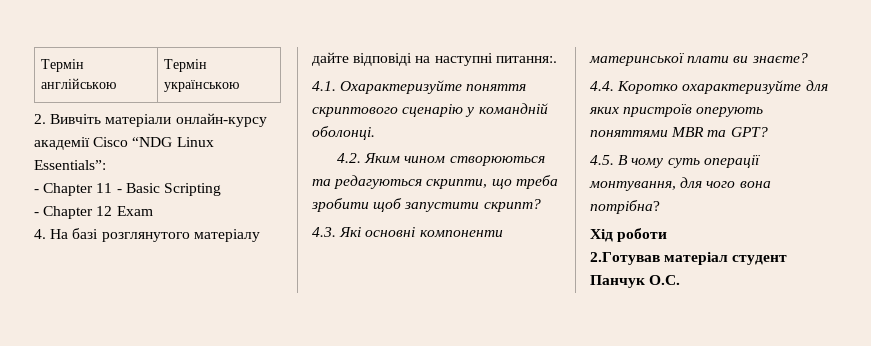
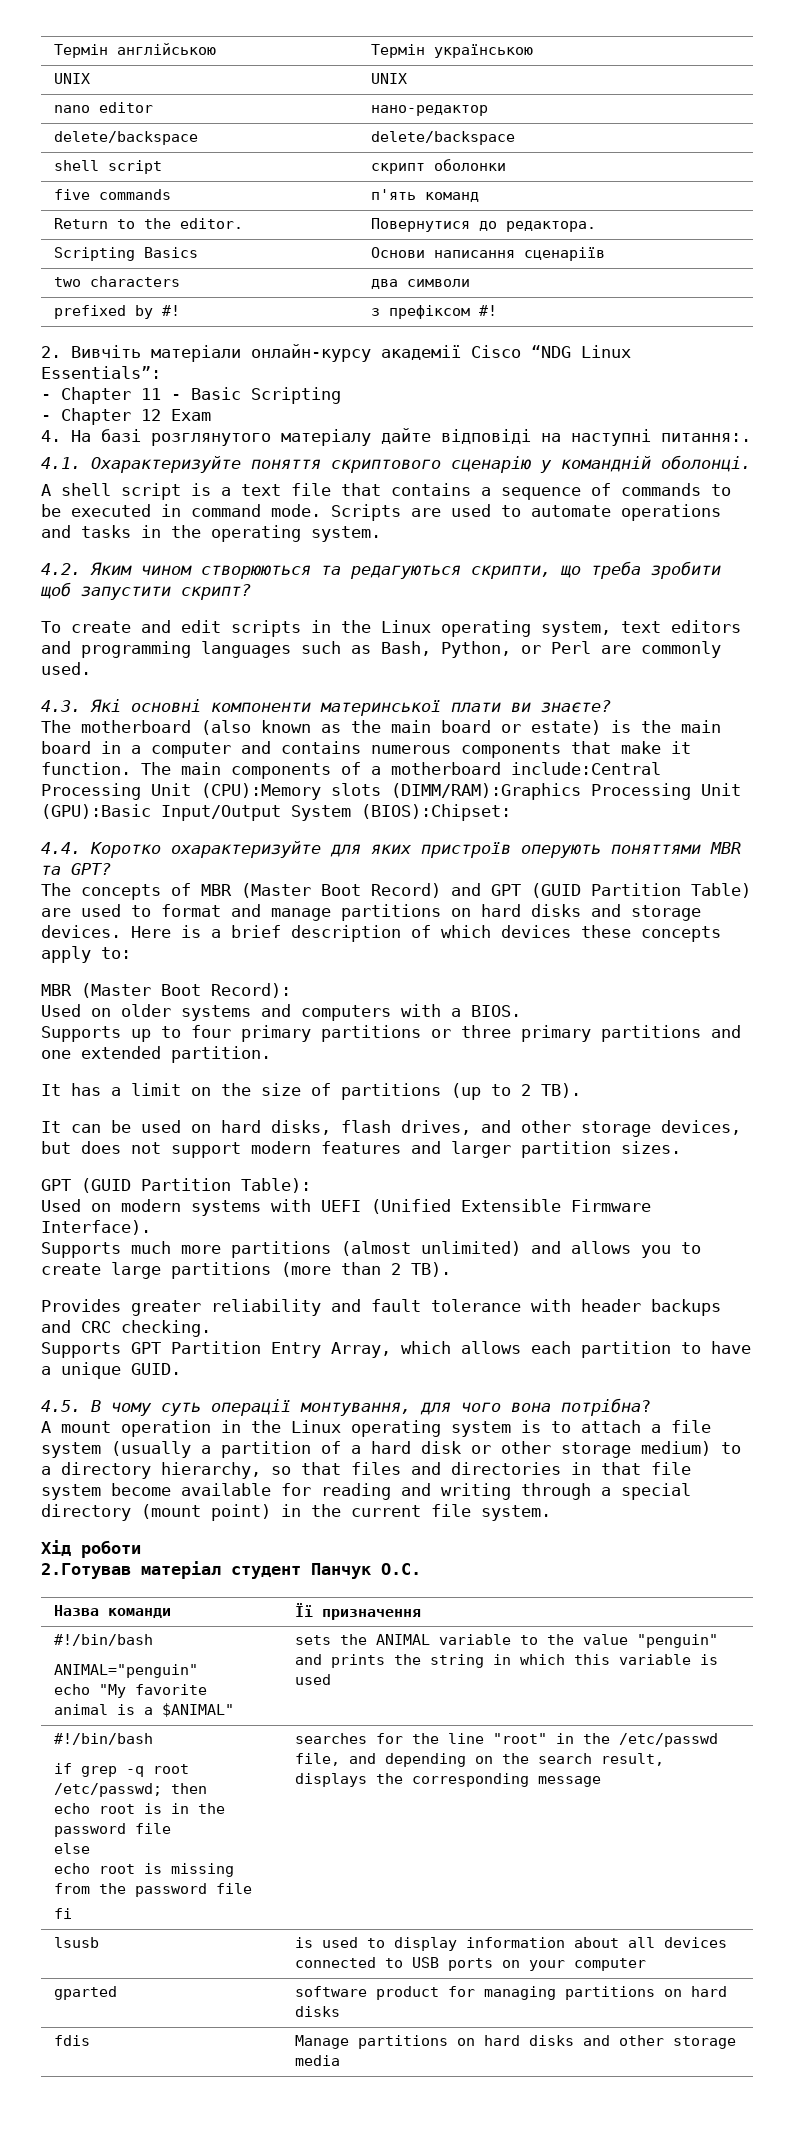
+ UNIX | UNIX
+ nano editor | нано-редактор
+ delete/backspace | delete/backspace
+ shell script | скрипт оболонки
+ five commands | п'ять команд
+ Return to the editor. | Повернутися до редактора.
+ Scripting Basics | Основи написання сценаріїв
+ two characters | два символи
+ prefixed by #! | з префіксом #!
+ A shell script is a text file that contains a sequence of commands to be executed in command mode. Scripts are used to automate operations and tasks in the operating system.
+ To create and edit scripts in the Linux operating system, text editors and programming languages such as Bash, Python, or Perl are commonly used.
+ The motherboard (also known as the main board or estate) is the main board in a computer and contains numerous components that make it function. The main components of a motherboard include:Central Processing Unit (CPU):Memory slots (DIMM/RAM):Graphics Processing Unit (GPU):Basic Input/Output System (BIOS):Chipset:
+ The concepts of MBR (Master Boot Record) and GPT (GUID Partition Table) are used to format and manage partitions on hard disks and storage devices. Here is a brief description of which devices these concepts apply to:
+ MBR (Master Boot Record):
+ Used on older systems and computers with a BIOS.
+ Supports up to four primary partitions or three primary partitions and one extended partition.
+ It has a limit on the size of partitions (up to 2 TB).
+ It can be used on hard disks, flash drives, and other storage devices, but does not support modern features and larger partition sizes.
+ GPT (GUID Partition Table):
+ Used on modern systems with UEFI (Unified Extensible Firmware Interface).
+ Supports much more partitions (almost unlimited) and allows you to create large partitions (more than 2 TB).
+ Provides greater reliability and fault tolerance with header backups and CRC checking.
+ Supports GPT Partition Entry Array, which allows each partition to have a unique GUID.
+ A mount operation in the Linux operating system is to attach a file system (usually a partition of a hard disk or other storage medium) to a directory hierarchy, so that files and directories in that file system become available for reading and writing through a special directory (mount point) in the current file system.
+ Назва команди | Її призначення
+ #!/bin/bash
+ ANIMAL="penguin"
+ echo "My favorite animal is a $ANIMAL" | sets the ANIMAL variable to the value "penguin" and prints the string in which this variable is used
+ #!/bin/bash
+ if grep -q root /etc/passwd; then
+ echo root is in the password file
+ else
+ echo root is missing from the password file
+ fi | searches for the line "root" in the /etc/passwd file, and depending on the search result, displays the corresponding message
+ lsusb | is used to display information about all devices connected to USB ports on your computer
+ gparted | software product for managing partitions on hard disks
+ fdis | Manage partitions on hard disks and other storage media

